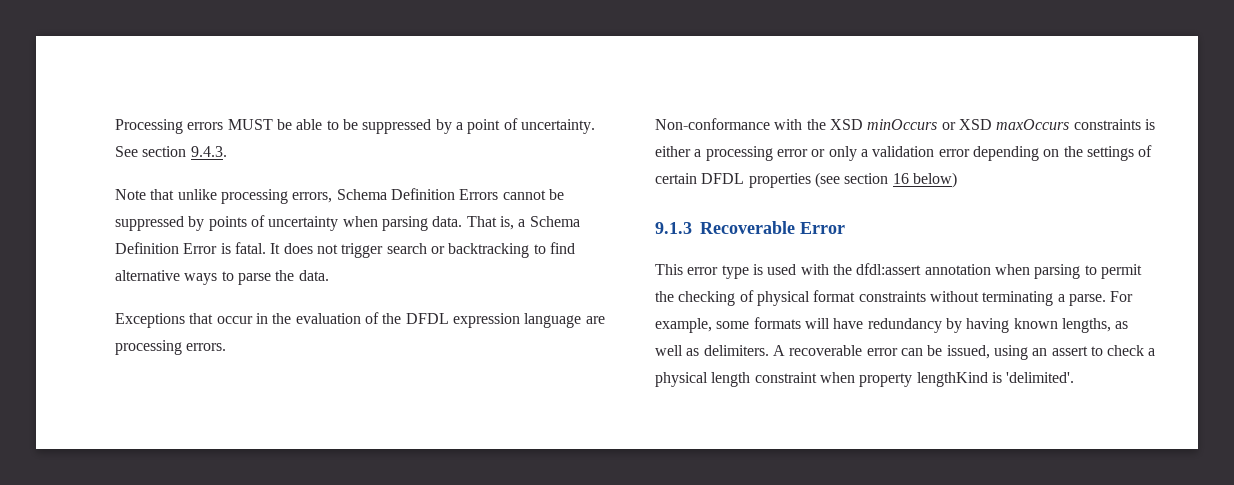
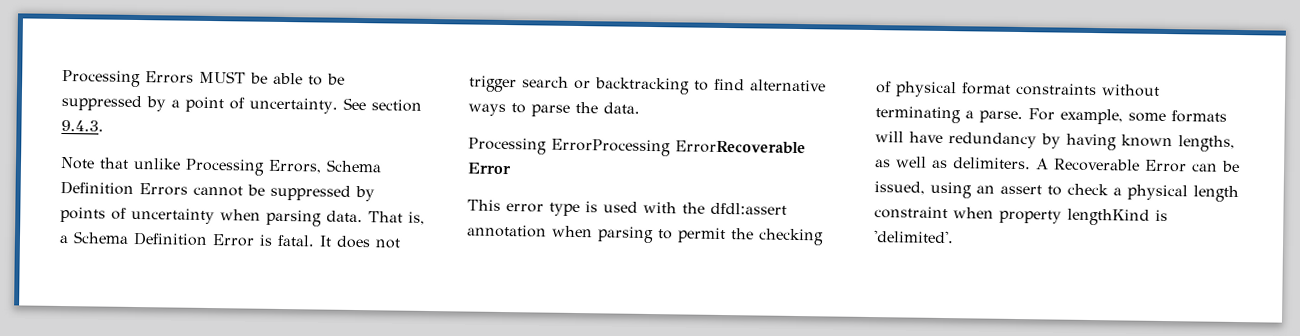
- Processing errors MUST be able to be suppressed by a point of uncertainty.
+ Processing Errors MUST be able to be suppressed by a point of uncertainty.
- Note that unlike processing errors, Schema Definition Errors cannot be suppressed by points of uncertainty when parsing data.
+ Note that unlike Processing Errors, Schema Definition Errors cannot be suppressed by points of uncertainty when parsing data.
- Exceptions that occur in the evaluation of the DFDL expression language are processing errors.
- Non-conformance with the XSD minOccurs or XSD maxOccurs constraints is either a processing error or only a validation error depending on the settings of certain DFDL properties (see section 16 below)
- 9.1.3 Recoverable Error
+ Processing ErrorProcessing ErrorRecoverable Error
- A recoverable error can be issued, using an assert to check a physical length constraint when property lengthKind is 'delimited'.
+ A Recoverable Error can be issued, using an assert to check a physical length constraint when property lengthKind is 'delimited'.

